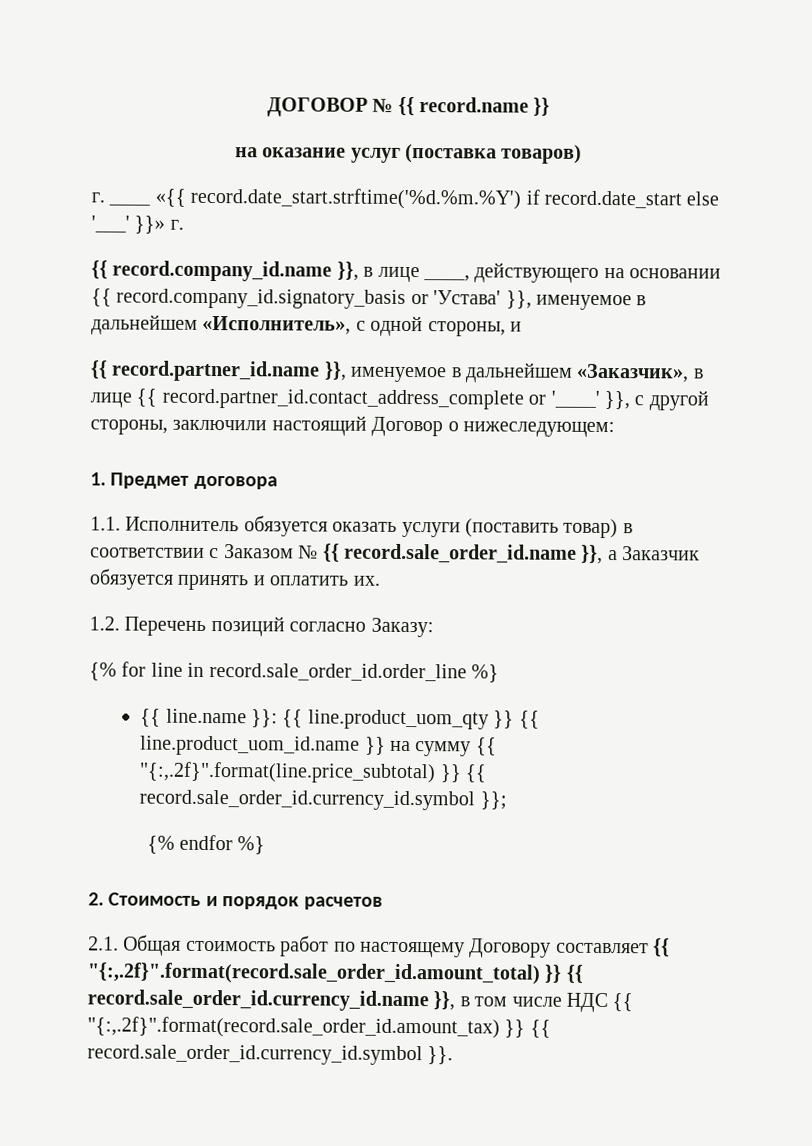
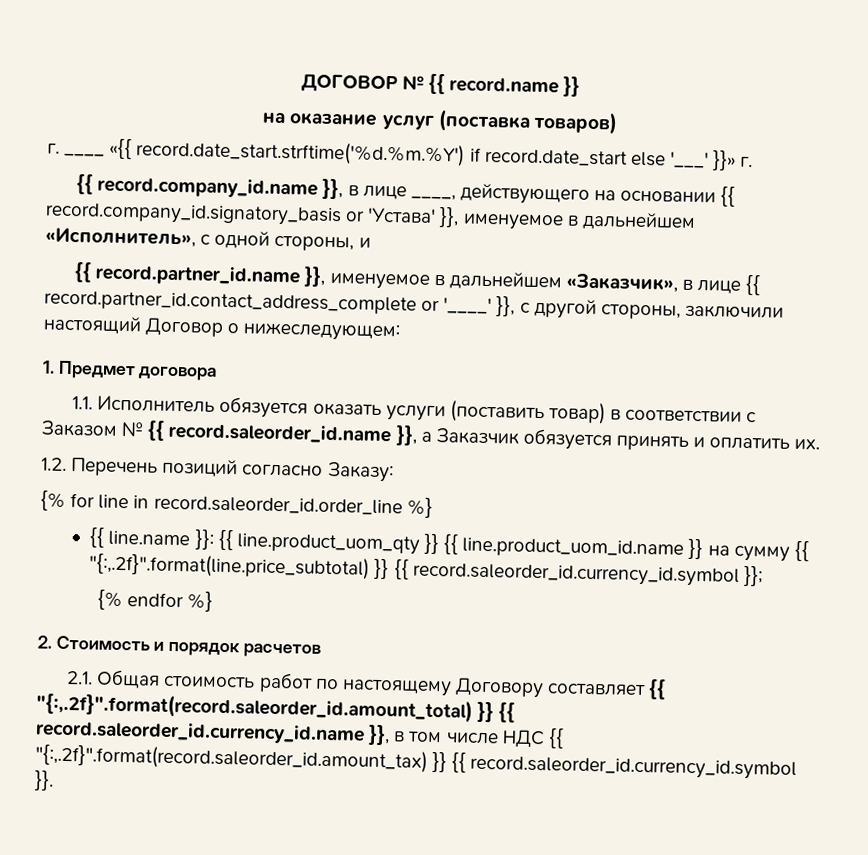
- 1.1. Исполнитель обязуется оказать услуги (поставить товар) в соответствии с Заказом № {{ record.sale_order_id.name }}, а Заказчик обязуется принять и оплатить их.
+ 1.1. Исполнитель обязуется оказать услуги (поставить товар) в соответствии с Заказом № {{ record.saleorder_id.name }}, а Заказчик обязуется принять и оплатить их.
- {% for line in record.sale_order_id.order_line %}
+ {% for line in record.saleorder_id.order_line %}
- {{ line.name }}: {{ line.product_uom_qty }} {{ line.product_uom_id.name }} на сумму {{ "{:,.2f}".format(line.price_subtotal) }} {{ record.sale_order_id.currency_id.symbol }};
+ {{ line.name }}: {{ line.product_uom_qty }} {{ line.product_uom_id.name }} на сумму {{ "{:,.2f}".format(line.price_subtotal) }} {{ record.saleorder_id.currency_id.symbol }};
- 2.1. Общая стоимость работ по настоящему Договору составляет {{ "{:,.2f}".format(record.sale_order_id.amount_total) }} {{ record.sale_order_id.currency_id.name }}, в том числе НДС {{ "{:,.2f}".format(record.sale_order_id.amount_tax) }} {{ record.sale_order_id.currency_id.symbol }}.
+ 2.1. Общая стоимость работ по настоящему Договору составляет {{ "{:,.2f}".format(record.saleorder_id.amount_total) }} {{ record.saleorder_id.currency_id.name }}, в том числе НДС {{ "{:,.2f}".format(record.saleorder_id.amount_tax) }} {{ record.saleorder_id.currency_id.symbol }}.

